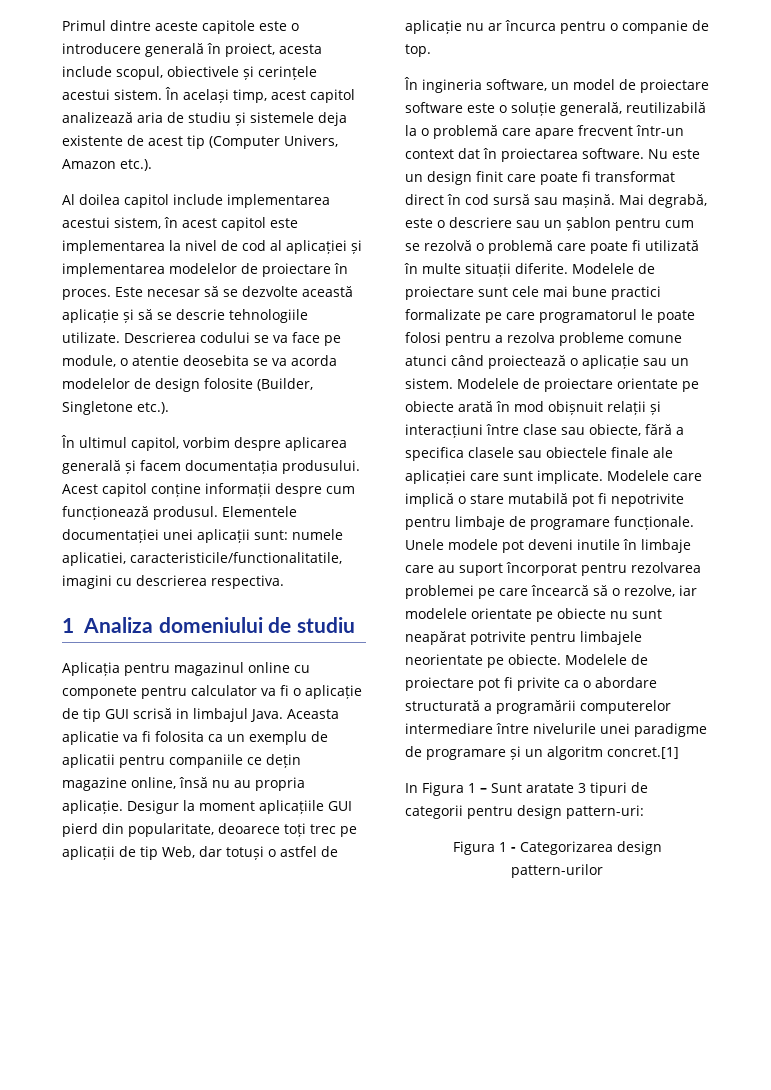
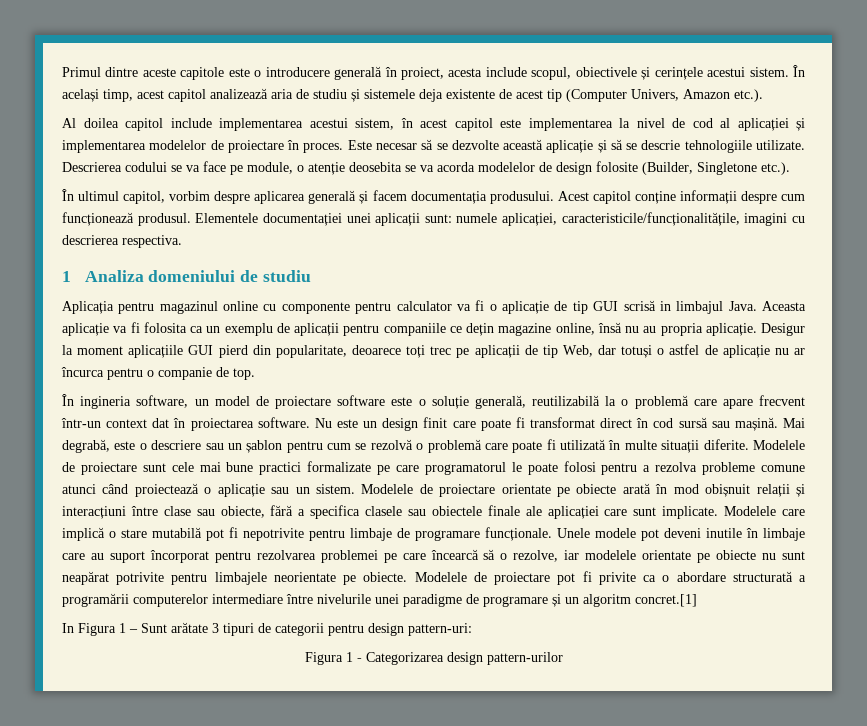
- Descrierea codului se va face pe module, o atentie deosebita se va acorda modelelor de design folosite (Builder, Singletone etc.).
+ Descrierea codului se va face pe module, o atenție deosebita se va acorda modelelor de design folosite (Builder, Singletone etc.).
- Elementele documentației unei aplicații sunt: numele aplicatiei, caracteristicile/functionalitatile, imagini cu descrierea respectiva.
+ Elementele documentației unei aplicații sunt: numele aplicației, caracteristicile/funcționalitățile, imagini cu descrierea respectiva.
- Aplicația pentru magazinul online cu componete pentru calculator va fi o aplicație de tip GUI scrisă in limbajul Java.
+ Aplicația pentru magazinul online cu componente pentru calculator va fi o aplicație de tip GUI scrisă in limbajul Java.
- Aceasta aplicatie va fi folosita ca un exemplu de aplicatii pentru companiile ce dețin magazine online, însă nu au propria aplicație.
+ Aceasta aplicație va fi folosita ca un exemplu de aplicații pentru companiile ce dețin magazine online, însă nu au propria aplicație.
- In Figura 1 – Sunt aratate 3 tipuri de categorii pentru design pattern-uri:
+ In Figura 1 – Sunt arătate 3 tipuri de categorii pentru design pattern-uri:

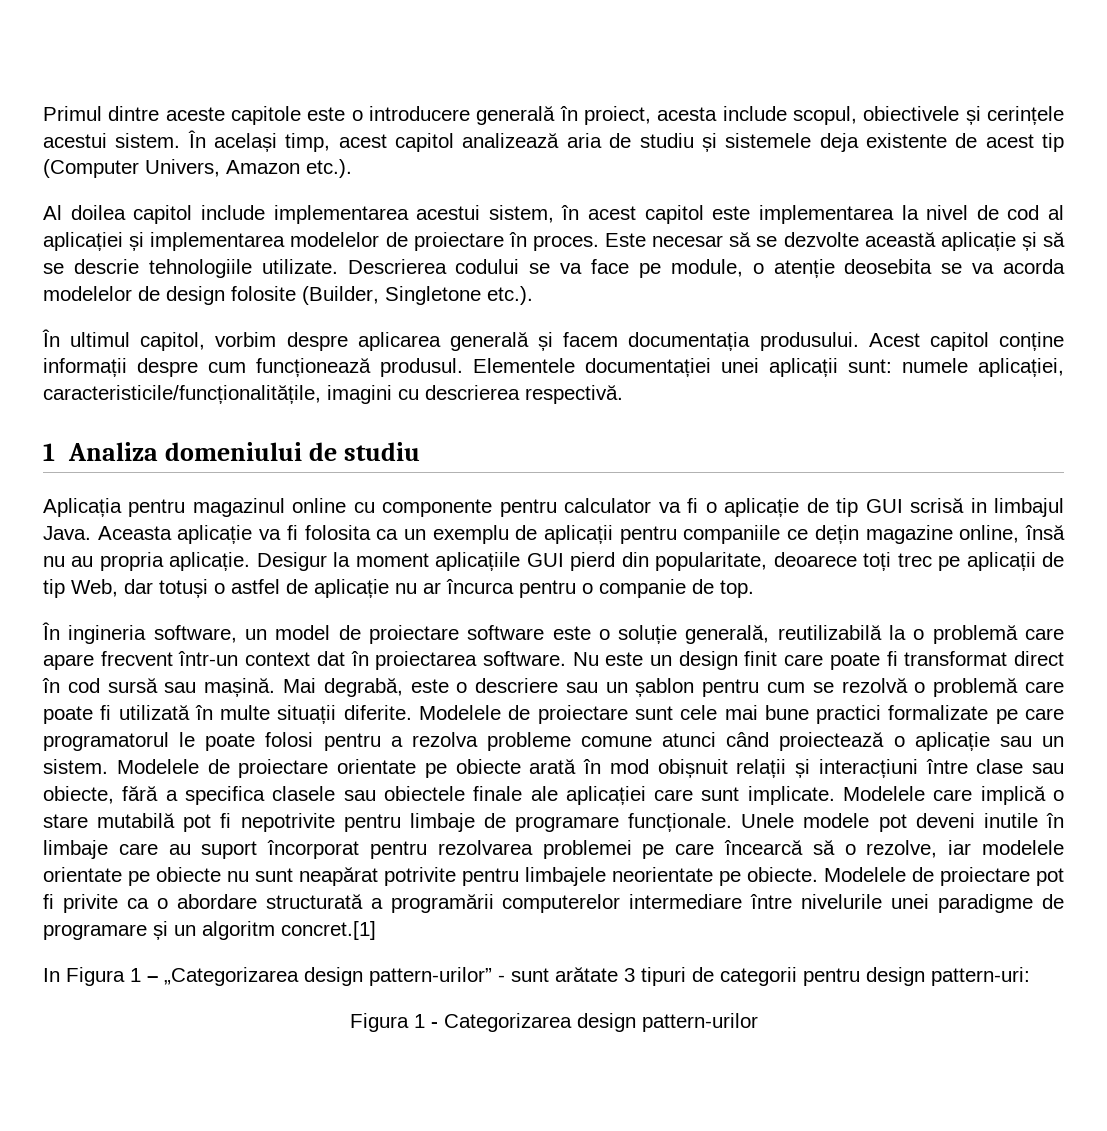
- Elementele documentației unei aplicații sunt: numele aplicației, caracteristicile/funcționalitățile, imagini cu descrierea respectiva.
+ Elementele documentației unei aplicații sunt: numele aplicației, caracteristicile/funcționalitățile, imagini cu descrierea respectivă.
- In Figura 1 – Sunt arătate 3 tipuri de categorii pentru design pattern-uri:
+ In Figura 1 – „Categorizarea design pattern-urilor” - sunt arătate 3 tipuri de categorii pentru design pattern-uri:

